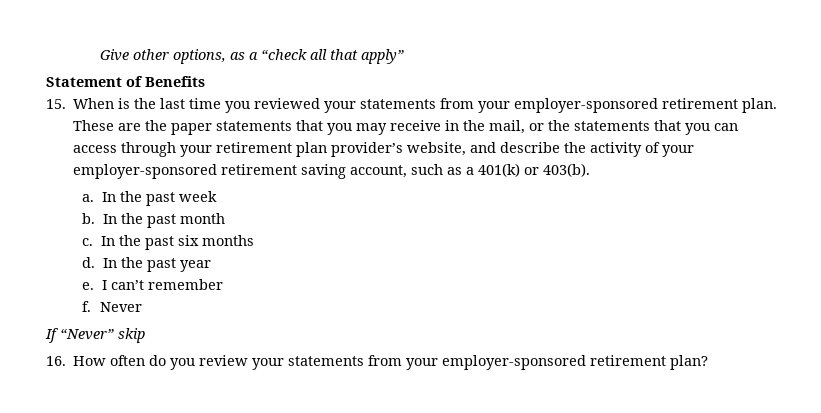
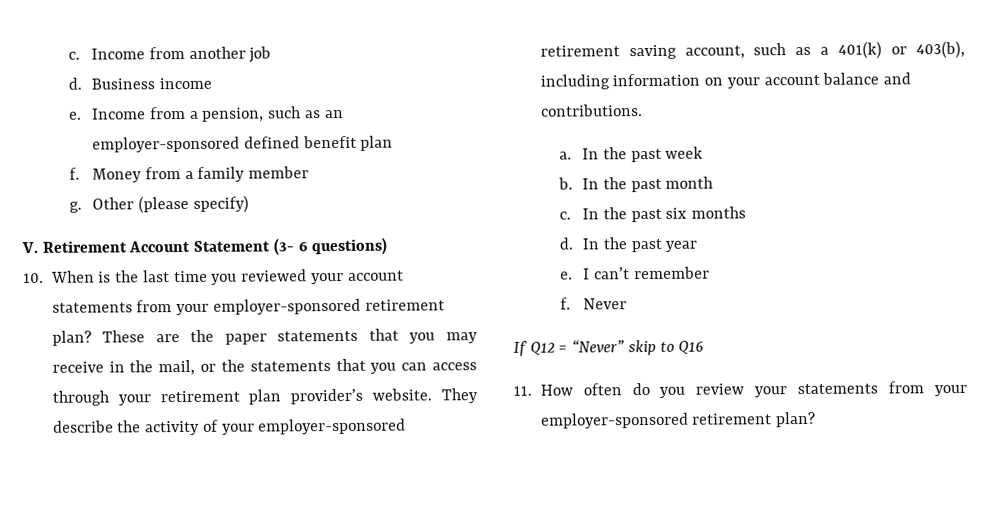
- Give other options, as a “check all that apply”
- Statement of Benefits
- 15. When is the last time you reviewed your statements from your employer-sponsored retirement plan.
+ c. Income from another job
+ d. Business income
+ e. Income from a pension, such as an employer-sponsored defined benefit plan
+ f. Money from a family member
+ g. Other (please specify)
+ V. Retirement Account Statement (3- 6 questions)
+ 10. When is the last time you reviewed your account statements from your employer-sponsored retirement plan?
- These are the paper statements that you may receive in the mail, or the statements that you can access through your retirement plan provider’s website, and describe the activity of your employer-sponsored retirement saving account, such as a 401(k) or 403(b).
+ These are the paper statements that you may receive in the mail, or the statements that you can access through your retirement plan provider’s website. They describe the activity of your employer-sponsored retirement saving account, such as a 401(k) or 403(b), including information on your account balance and contributions.
- If “Never” skip
- 16. How often do you review your statements from your employer-sponsored retirement plan?
+ If Q12 = “Never” skip to Q16
+ 11. How often do you review your statements from your employer-sponsored retirement plan?

